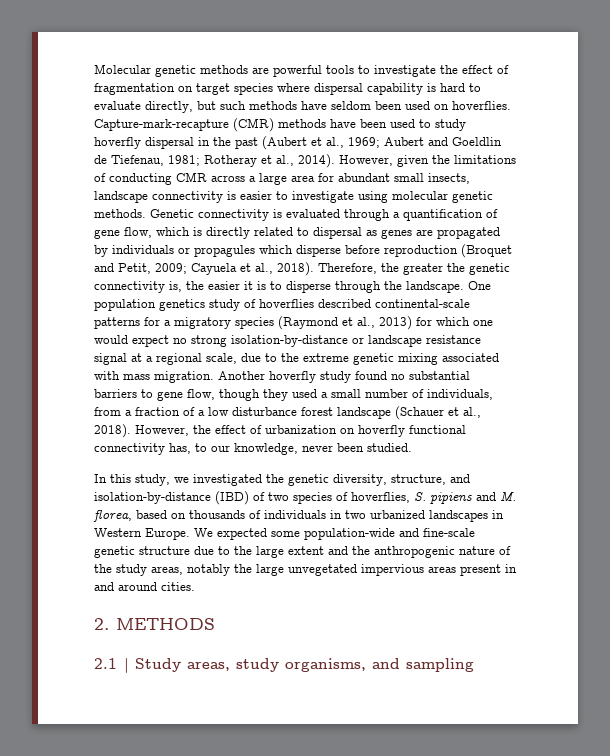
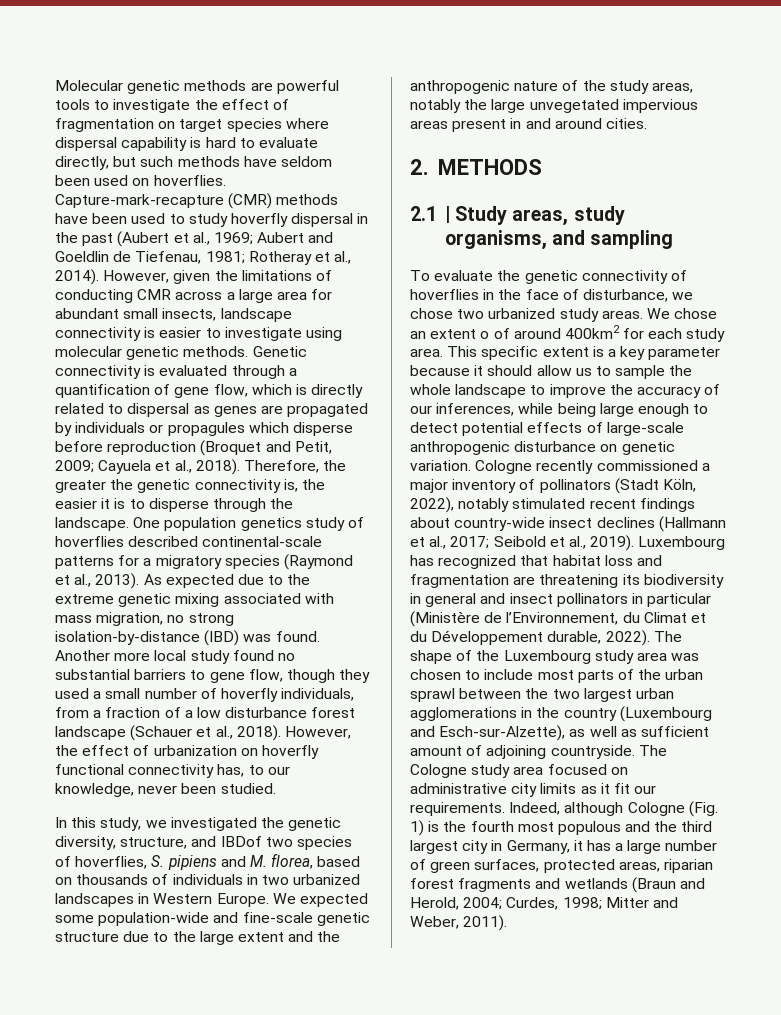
- One population genetics study of hoverflies described continental-scale patterns for a migratory species (Raymond et al., 2013) for which one would expect no strong isolation-by-distance or landscape resistance signal at a regional scale, due to the extreme genetic mixing associated with mass migration. Another hoverfly study found no substantial barriers to gene flow, though they used a small number of individuals, from a fraction of a low disturbance forest landscape (Schauer et al., 2018).
+ One population genetics study of hoverflies described continental-scale patterns for a migratory species (Raymond et al., 2013). As expected due to the extreme genetic mixing associated with mass migration, no strong isolation-by-distance (IBD) was found. Another more local study found no substantial barriers to gene flow, though they used a small number of hoverfly individuals, from a fraction of a low disturbance forest landscape (Schauer et al., 2018).
- In this study, we investigated the genetic diversity, structure, and isolation-by-distance (IBD) of two species of hoverflies, S. pipiens and M. florea, based on thousands of individuals in two urbanized landscapes in Western Europe.
+ In this study, we investigated the genetic diversity, structure, and IBDof two species of hoverflies, S. pipiens and M. florea, based on thousands of individuals in two urbanized landscapes in Western Europe.
+ To evaluate the genetic connectivity of hoverflies in the face of disturbance, we chose two urbanized study areas. We chose an extent o of around 400km2 for each study area. This specific extent is a key parameter because it should allow us to sample the whole landscape to improve the accuracy of our inferences, while being large enough to detect potential effects of large-scale anthropogenic disturbance on genetic variation. Cologne recently commissioned a major inventory of pollinators (Stadt Köln, 2022), notably stimulated recent findings about country-wide insect declines (Hallmann et al., 2017; Seibold et al., 2019). Luxembourg has recognized that habitat loss and fragmentation are threatening its biodiversity in general and insect pollinators in particular (Ministère de l’Environnement, du Climat et du Développement durable, 2022). The shape of the Luxembourg study area was chosen to include most parts of the urban sprawl between the two largest urban agglomerations in the country (Luxembourg and Esch-sur-Alzette), as well as sufficient amount of adjoining countryside. The Cologne study area focused on administrative city limits as it fit our requirements. Indeed, although Cologne (Fig. 1) is the fourth most populous and the third largest city in Germany, it has a large number of green surfaces, protected areas, riparian forest fragments and wetlands (Braun and Herold, 2004; Curdes, 1998; Mitter and Weber, 2011).

